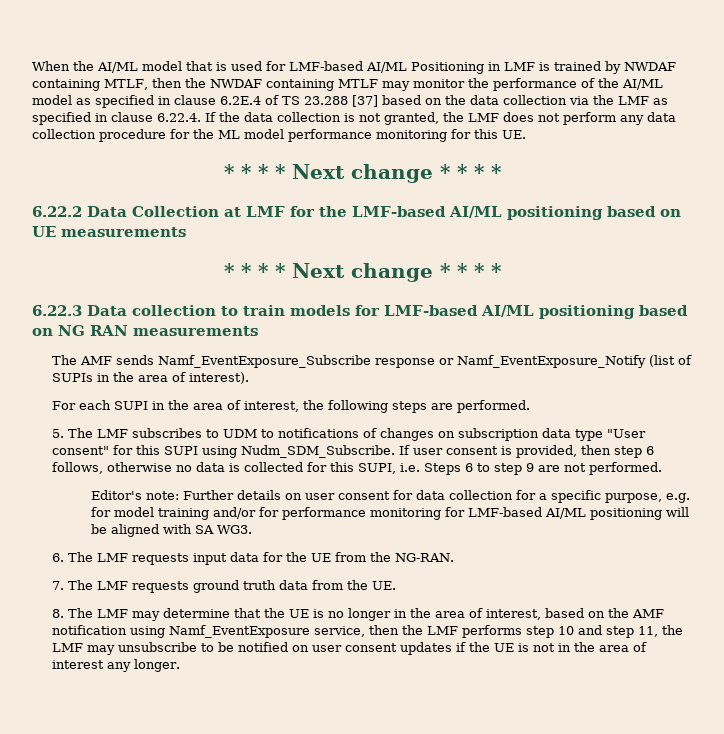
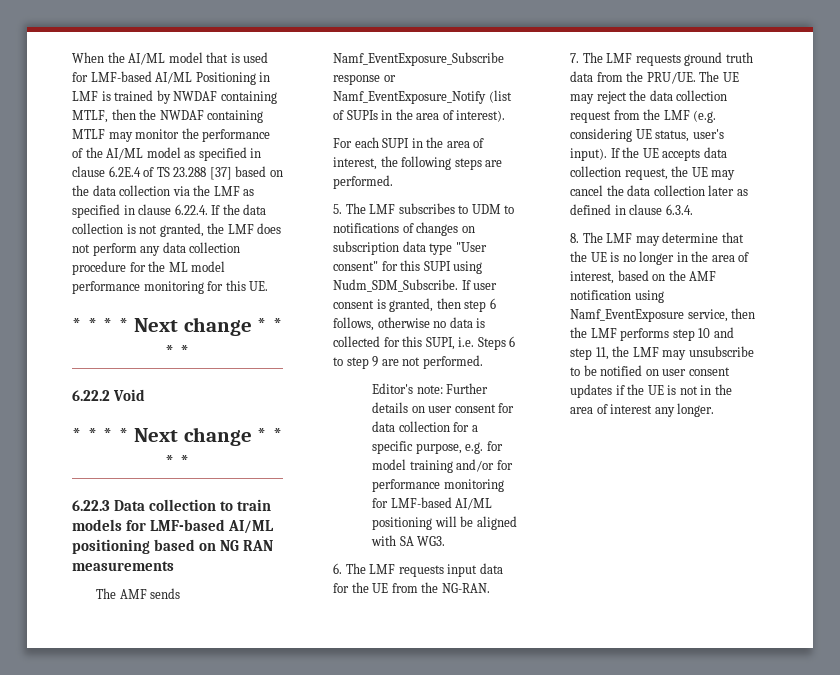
- 6.22.2 Data Collection at LMF for the LMF-based AI/ML positioning based on UE measurements
+ 6.22.2 Void
- If user consent is provided, then step 6 follows, otherwise no data is collected for this SUPI, i.e. Steps 6 to step 9 are not performed.
+ If user consent is granted, then step 6 follows, otherwise no data is collected for this SUPI, i.e. Steps 6 to step 9 are not performed.
- 7. The LMF requests ground truth data from the UE.
+ 7. The LMF requests ground truth data from the PRU/UE. The UE may reject the data collection request from the LMF (e.g. considering UE status, user's input). If the UE accepts data collection request, the UE may cancel the data collection later as defined in clause 6.3.4.

